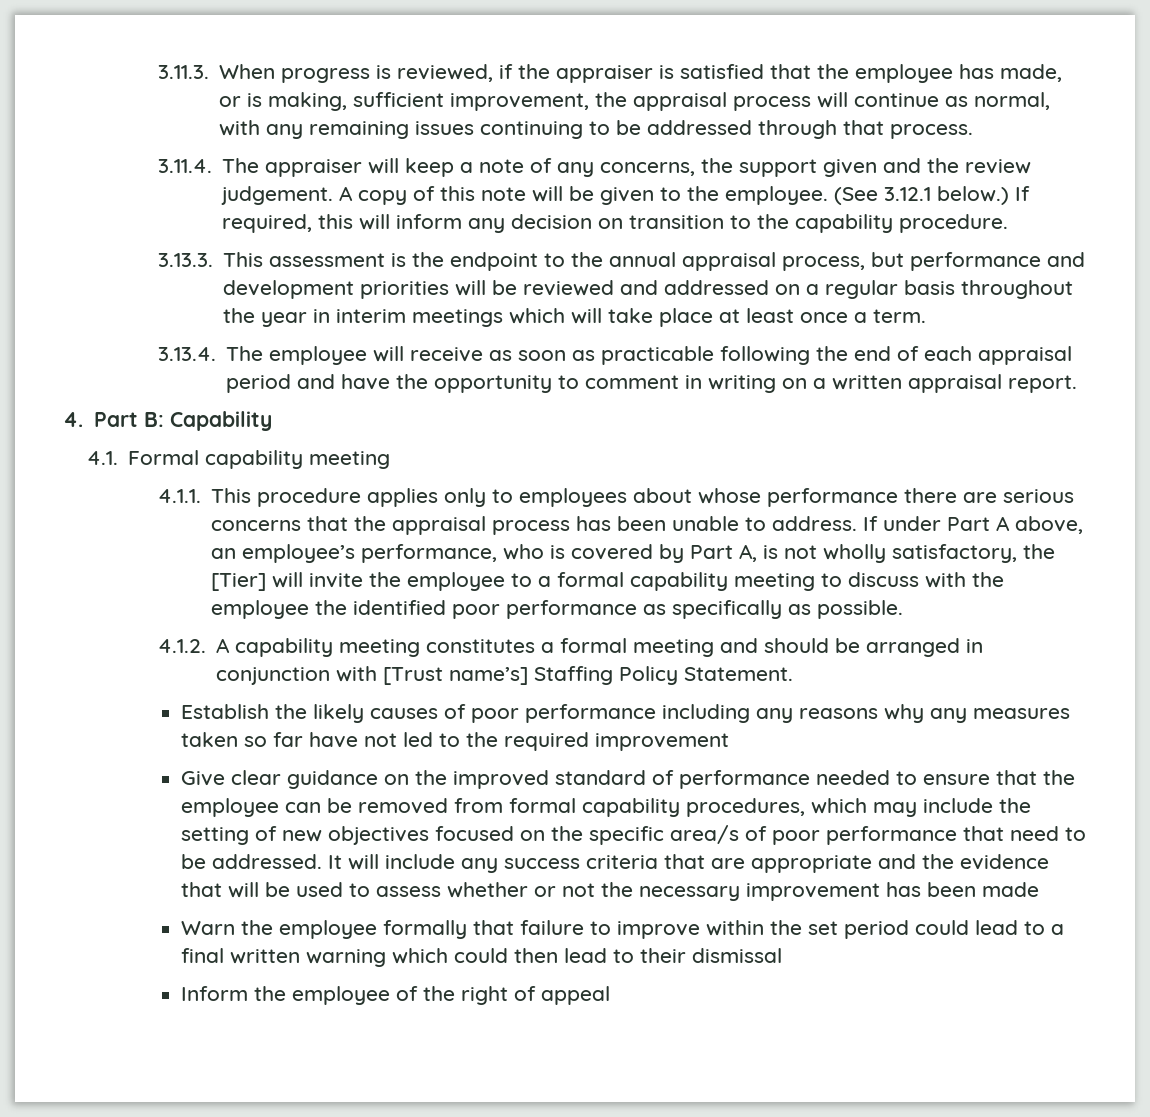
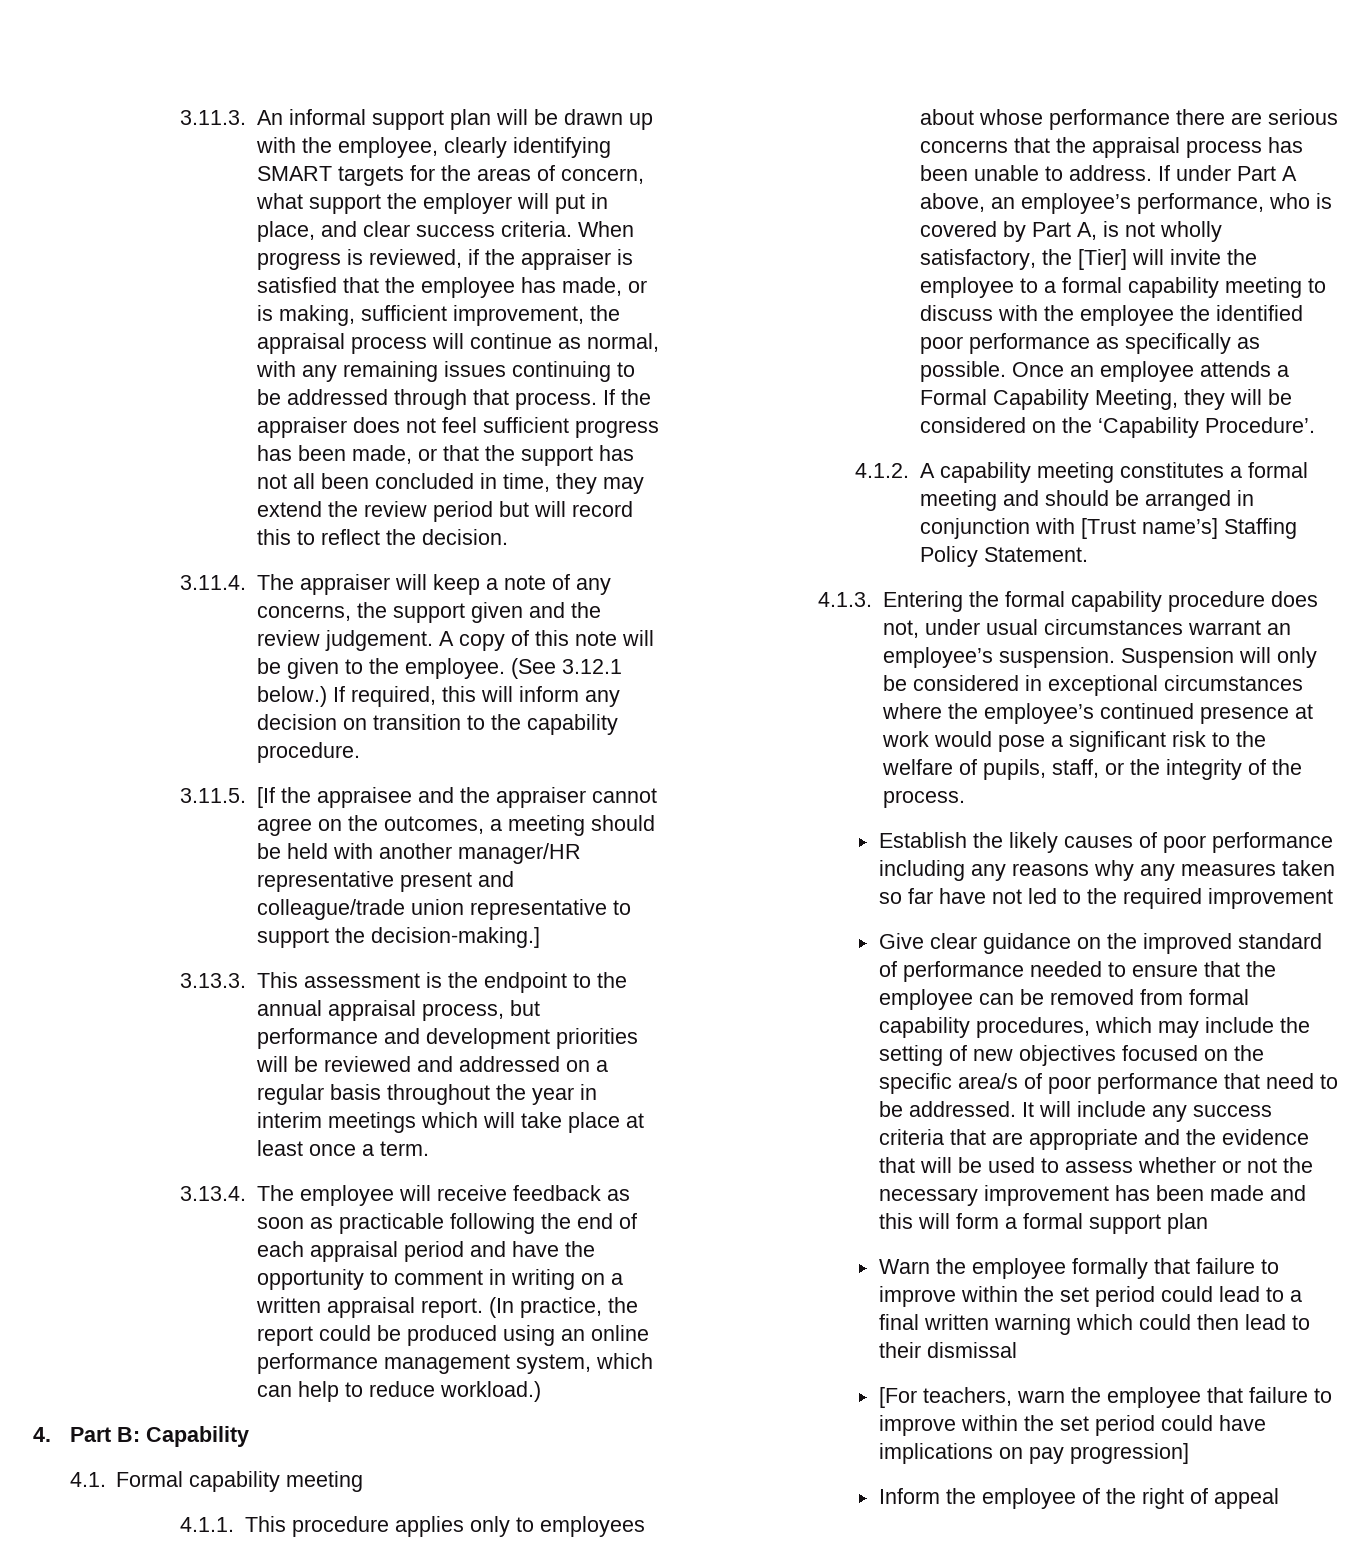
- 3.11.3. When progress is reviewed, if the appraiser is satisfied that the employee has made, or is making, sufficient improvement, the appraisal process will continue as normal, with any remaining issues continuing to be addressed through that process.
+ 3.11.3. An informal support plan will be drawn up with the employee, clearly identifying SMART targets for the areas of concern, what support the employer will put in place, and clear success criteria. When progress is reviewed, if the appraiser is satisfied that the employee has made, or is making, sufficient improvement, the appraisal process will continue as normal, with any remaining issues continuing to be addressed through that process. If the appraiser does not feel sufficient progress has been made, or that the support has not all been concluded in time, they may extend the review period but will record this to reflect the decision.
+ 3.11.5. [If the appraisee and the appraiser cannot agree on the outcomes, a meeting should be held with another manager/HR representative present and colleague/trade union representative to support the decision-making.]
- 3.13.4. The employee will receive as soon as practicable following the end of each appraisal period and have the opportunity to comment in writing on a written appraisal report.
+ 3.13.4. The employee will receive feedback as soon as practicable following the end of each appraisal period and have the opportunity to comment in writing on a written appraisal report. (In practice, the report could be produced using an online performance management system, which can help to reduce workload.)
+ Once an employee attends a Formal Capability Meeting, they will be considered on the ‘Capability Procedure’.
+ 4.1.3. Entering the formal capability procedure does not, under usual circumstances warrant an employee’s suspension. Suspension will only be considered in exceptional circumstances where the employee’s continued presence at work would pose a significant risk to the welfare of pupils, staff, or the integrity of the process.
- It will include any success criteria that are appropriate and the evidence that will be used to assess whether or not the necessary improvement has been made
+ It will include any success criteria that are appropriate and the evidence that will be used to assess whether or not the necessary improvement has been made and this will form a formal support plan
+ [For teachers, warn the employee that failure to improve within the set period could have implications on pay progression]

